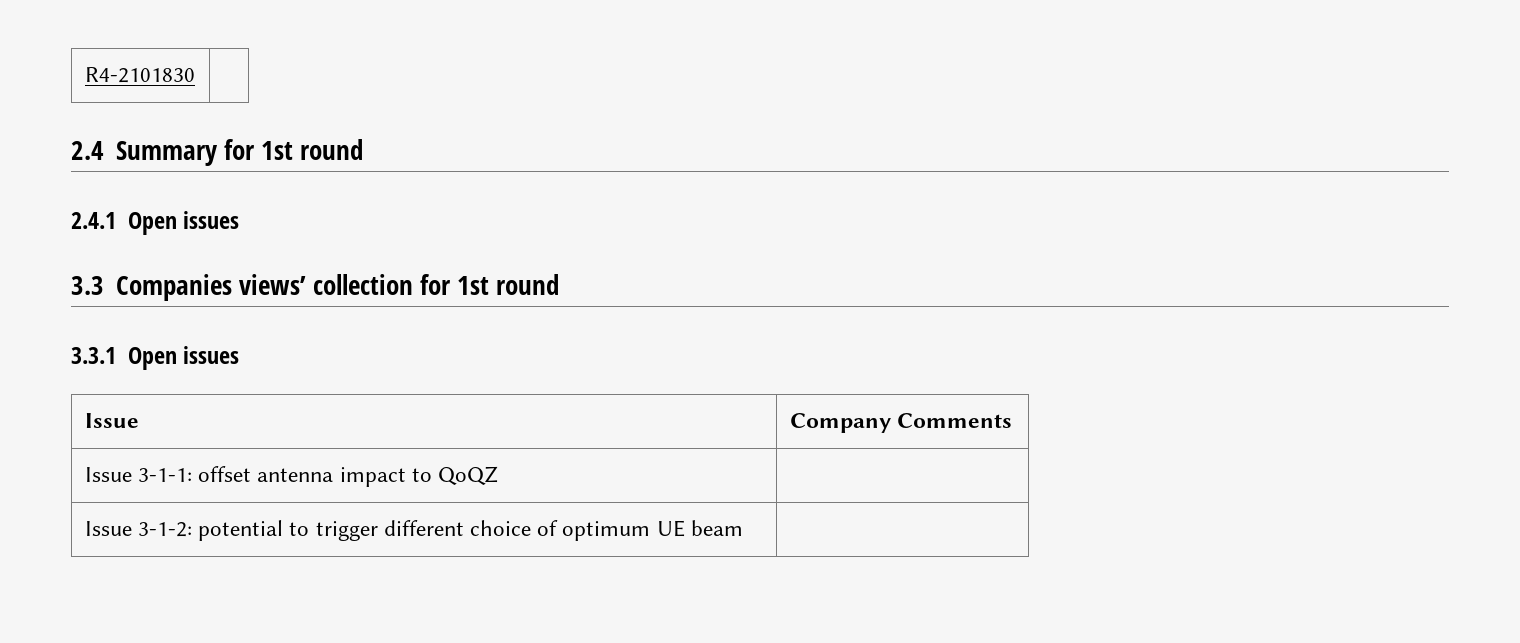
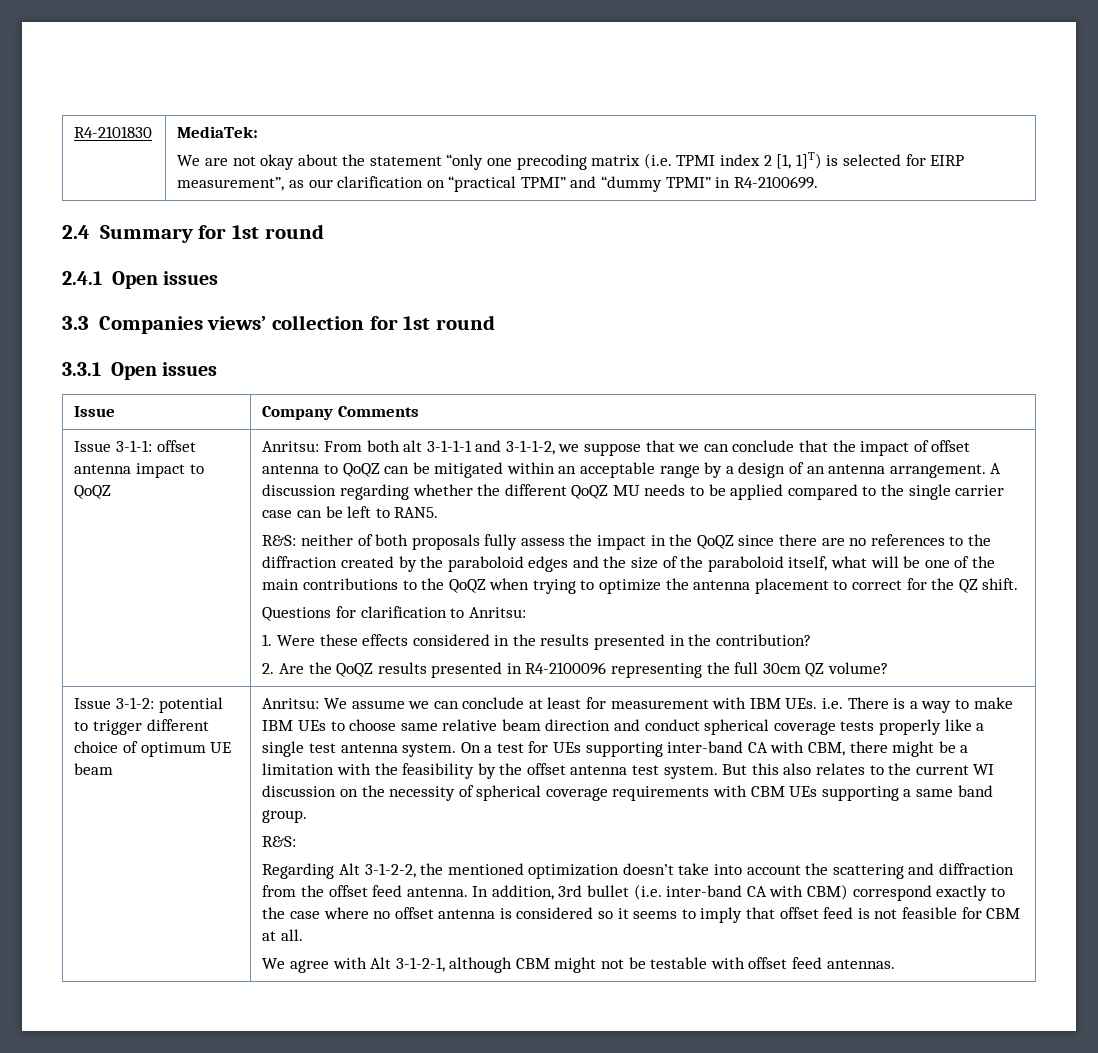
- R4-2101830 |
+ R4-2101830 | MediaTek:
+ We are not okay about the statement “only one precoding matrix (i.e. TPMI index 2 [1, 1]T) is selected for EIRP measurement”, as our clarification on “practical TPMI” and “dummy TPMI” in R4-2100699.
+ Anritsu: From both alt 3-1-1-1 and 3-1-1-2, we suppose that we can conclude that the impact of offset antenna to QoQZ can be mitigated within an acceptable range by a design of an antenna arrangement. A discussion regarding whether the different QoQZ MU needs to be applied compared to the single carrier case can be left to RAN5.
+ R&S: neither of both proposals fully assess the impact in the QoQZ since there are no references to the diffraction created by the paraboloid edges and the size of the paraboloid itself, what will be one of the main contributions to the QoQZ when trying to optimize the antenna placement to correct for the QZ shift.
+ Questions for clarification to Anritsu:
+ 1. Were these effects considered in the results presented in the contribution?
+ 2. Are the QoQZ results presented in R4-2100096 representing the full 30cm QZ volume?
+ Anritsu: We assume we can conclude at least for measurement with IBM UEs. i.e. There is a way to make IBM UEs to choose same relative beam direction and conduct spherical coverage tests properly like a single test antenna system. On a test for UEs supporting inter-band CA with CBM, there might be a limitation with the feasibility by the offset antenna test system. But this also relates to the current WI discussion on the necessity of spherical coverage requirements with CBM UEs supporting a same band group.
+ R&S:
+ Regarding Alt 3-1-2-2, the mentioned optimization doesn’t take into account the scattering and diffraction from the offset feed antenna. In addition, 3rd bullet (i.e. inter-band CA with CBM) correspond exactly to the case where no offset antenna is considered so it seems to imply that offset feed is not feasible for CBM at all.
+ We agree with Alt 3-1-2-1, although CBM might not be testable with offset feed antennas.

